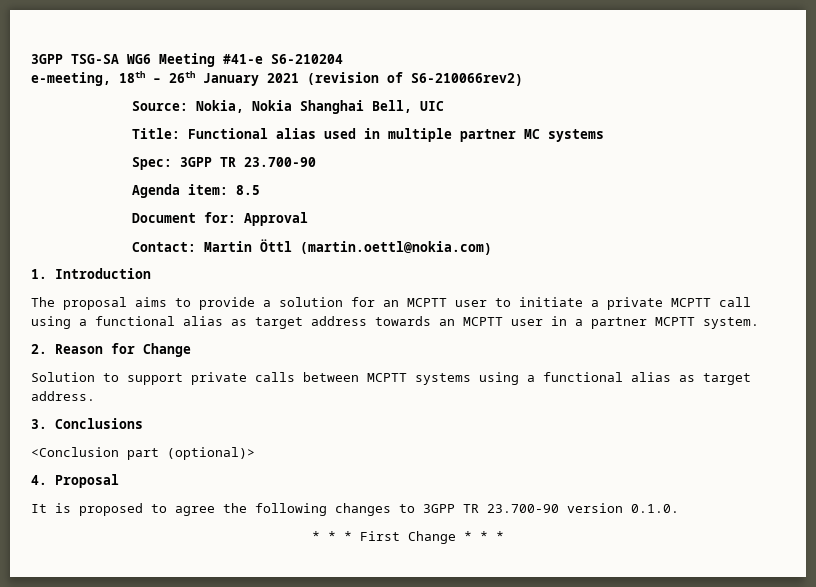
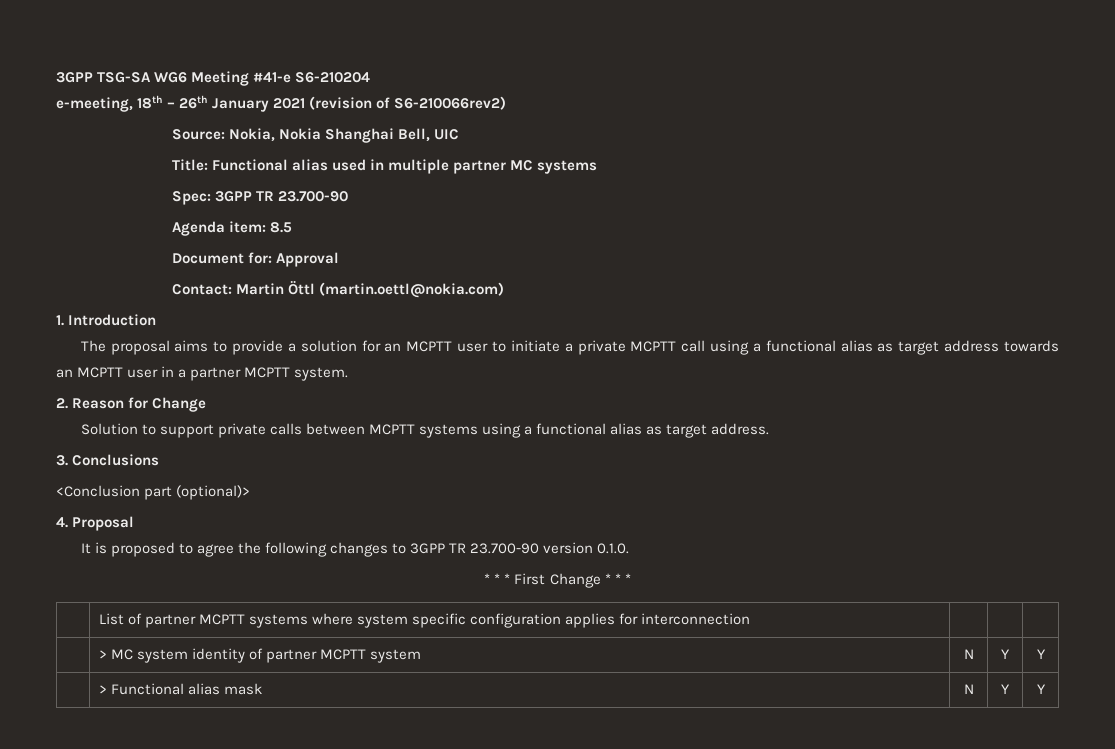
+ | List of partner MCPTT systems where system specific configuration applies for interconnection | | |
+ | > MC system identity of partner MCPTT system | N | Y | Y
+ | > Functional alias mask | N | Y | Y

